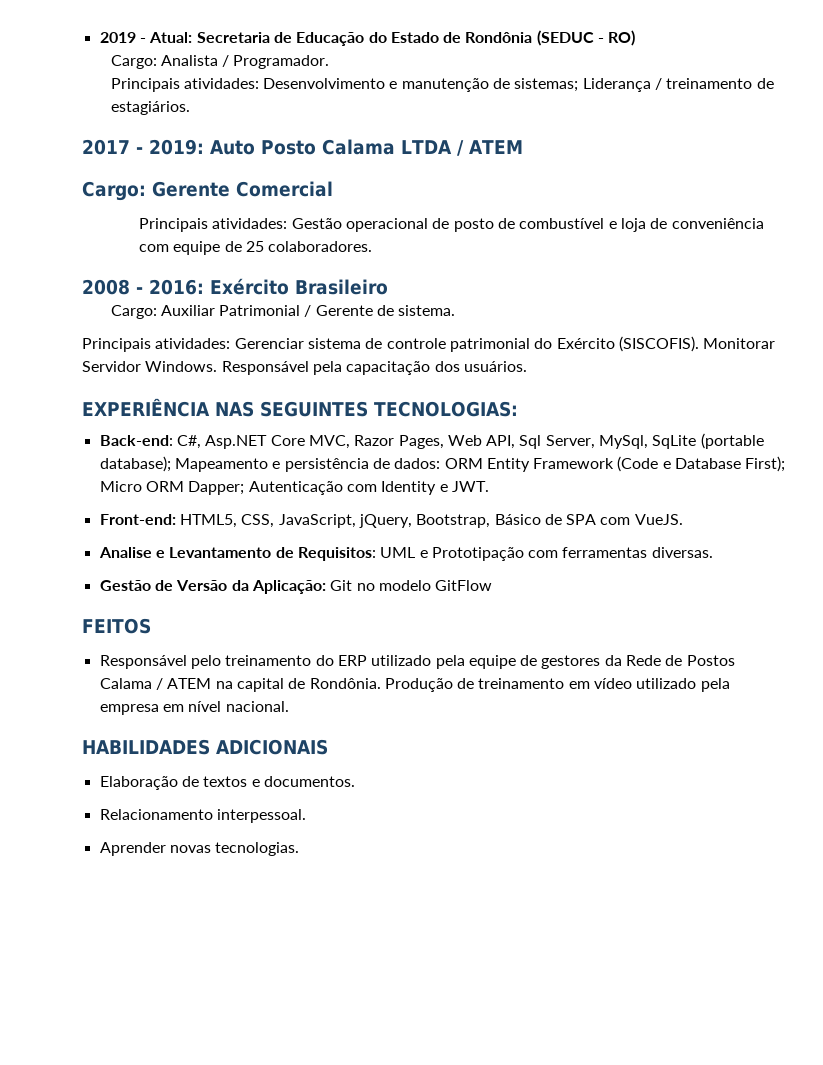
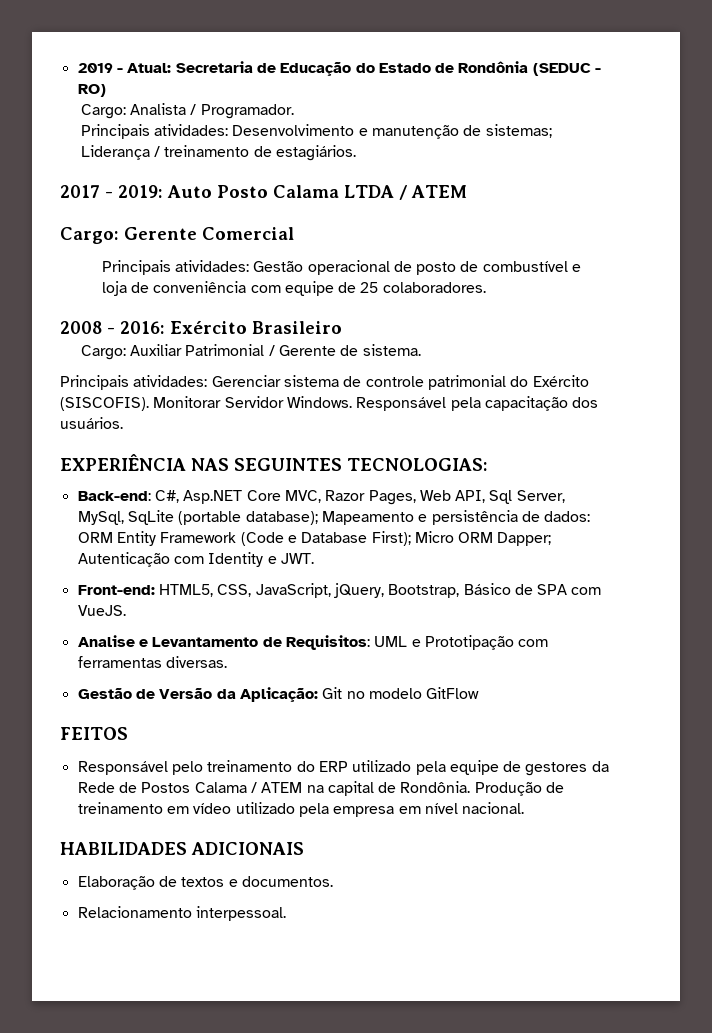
- Aprender novas tecnologias.

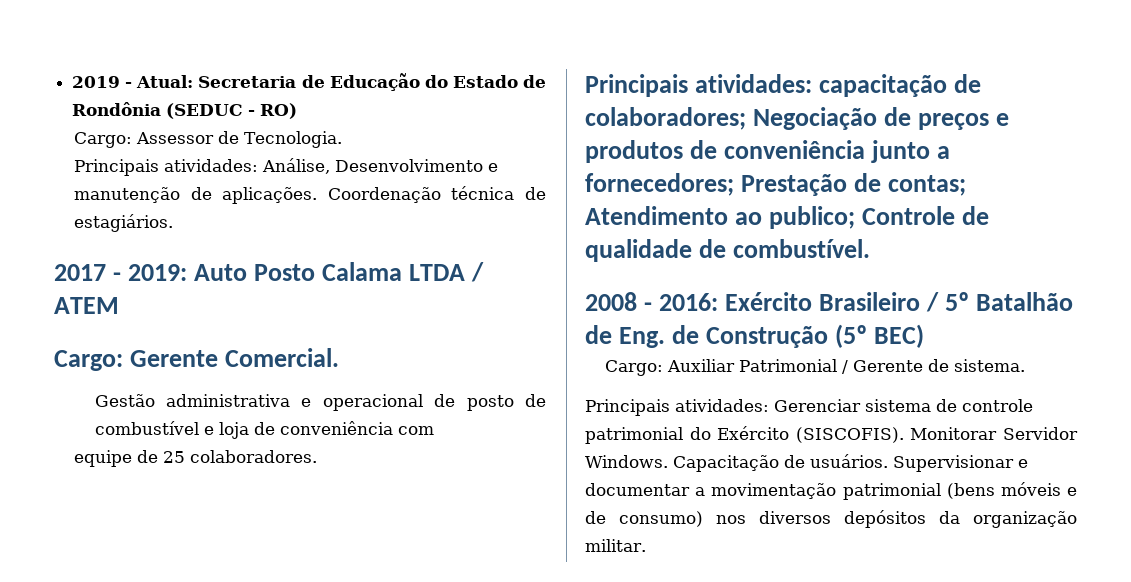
- Cargo: Analista / Programador.
- Principais atividades: Desenvolvimento e manutenção de sistemas; Liderança / treinamento de estagiários.
+ Cargo: Assessor de Tecnologia.
+ Principais atividades: Análise, Desenvolvimento e manutenção de aplicações. Coordenação técnica de estagiários.
- Cargo: Gerente Comercial
- Principais atividades: Gestão operacional de posto de combustível e loja de conveniência com equipe de 25 colaboradores.
+ Cargo: Gerente Comercial.
+ Gestão administrativa e operacional de posto de combustível e loja de conveniência com
+ equipe de 25 colaboradores.
+ Principais atividades: capacitação de colaboradores; Negociação de preços e produtos de conveniência junto a fornecedores; Prestação de contas; Atendimento ao publico; Controle de qualidade de combustível.
- 2008 - 2016: Exército Brasileiro
+ 2008 - 2016: Exército Brasileiro / 5º Batalhão de Eng. de Construção (5º BEC)
- Responsável pela capacitação dos usuários.
- EXPERIÊNCIA NAS SEGUINTES TECNOLOGIAS:
- Back-end: C#, Asp.NET Core MVC, Razor Pages, Web API, Sql Server, MySql, SqLite (portable database); Mapeamento e persistência de dados: ORM Entity Framework (Code e Database First); Micro ORM Dapper; Autenticação com Identity e JWT.
- Front-end: HTML5, CSS, JavaScript, jQuery, Bootstrap, Básico de SPA com VueJS.
- Analise e Levantamento de Requisitos: UML e Prototipação com ferramentas diversas.
- Gestão de Versão da Aplicação: Git no modelo GitFlow
- FEITOS
- Responsável pelo treinamento do ERP utilizado pela equipe de gestores da Rede de Postos Calama / ATEM na capital de Rondônia. Produção de treinamento em vídeo utilizado pela empresa em nível nacional.
- HABILIDADES ADICIONAIS
- Elaboração de textos e documentos.
- Relacionamento interpessoal.
+ Capacitação de usuários. Supervisionar e documentar a movimentação patrimonial (bens móveis e de consumo) nos diversos depósitos da organização militar.

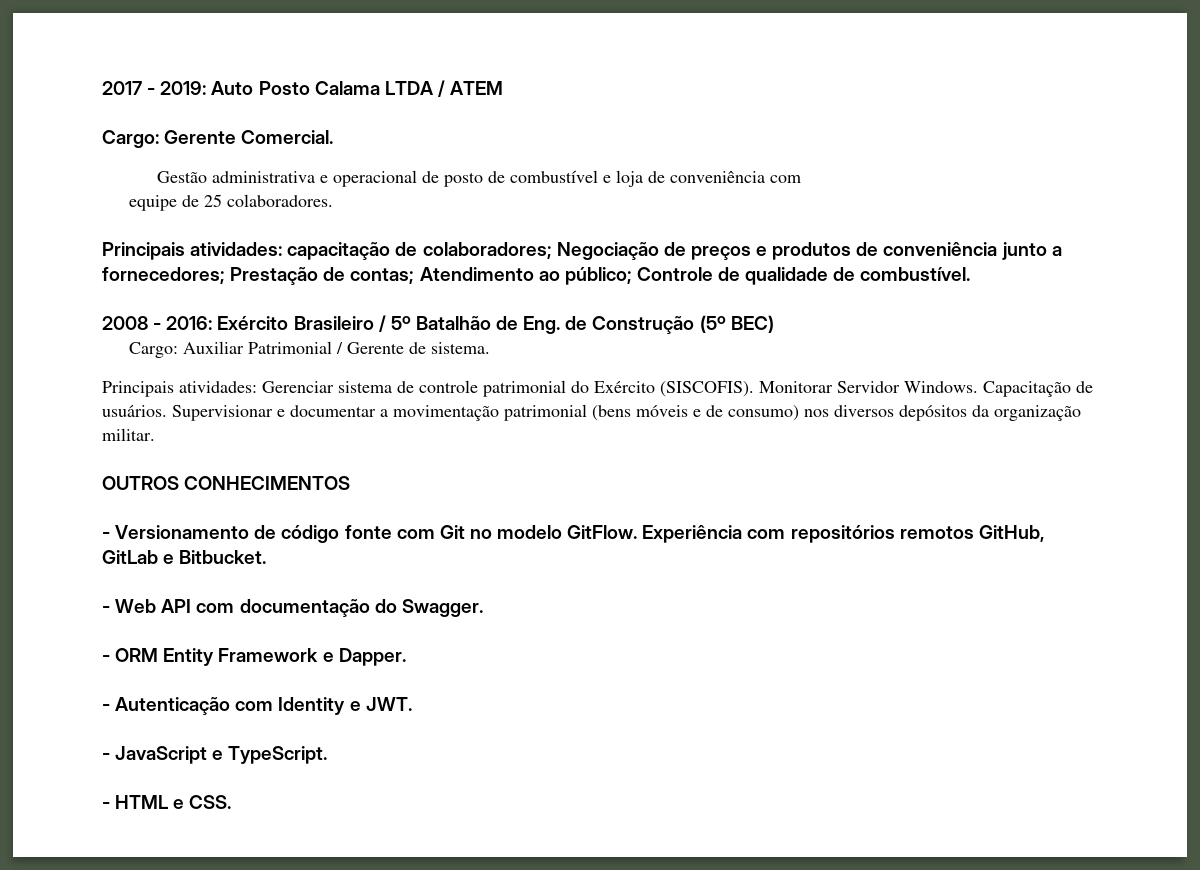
- 2019 - Atual: Secretaria de Educação do Estado de Rondônia (SEDUC - RO)
- Cargo: Assessor de Tecnologia.
- Principais atividades: Análise, Desenvolvimento e manutenção de aplicações. Coordenação técnica de estagiários.
- Principais atividades: capacitação de colaboradores; Negociação de preços e produtos de conveniência junto a fornecedores; Prestação de contas; Atendimento ao publico; Controle de qualidade de combustível.
+ Principais atividades: capacitação de colaboradores; Negociação de preços e produtos de conveniência junto a fornecedores; Prestação de contas; Atendimento ao público; Controle de qualidade de combustível.
+ OUTROS CONHECIMENTOS
+ - Versionamento de código fonte com Git no modelo GitFlow. Experiência com repositórios remotos GitHub, GitLab e Bitbucket.
+ - Web API com documentação do Swagger.
+ - ORM Entity Framework e Dapper.
+ - Autenticação com Identity e JWT.
+ - JavaScript e TypeScript.
+ - HTML e CSS.

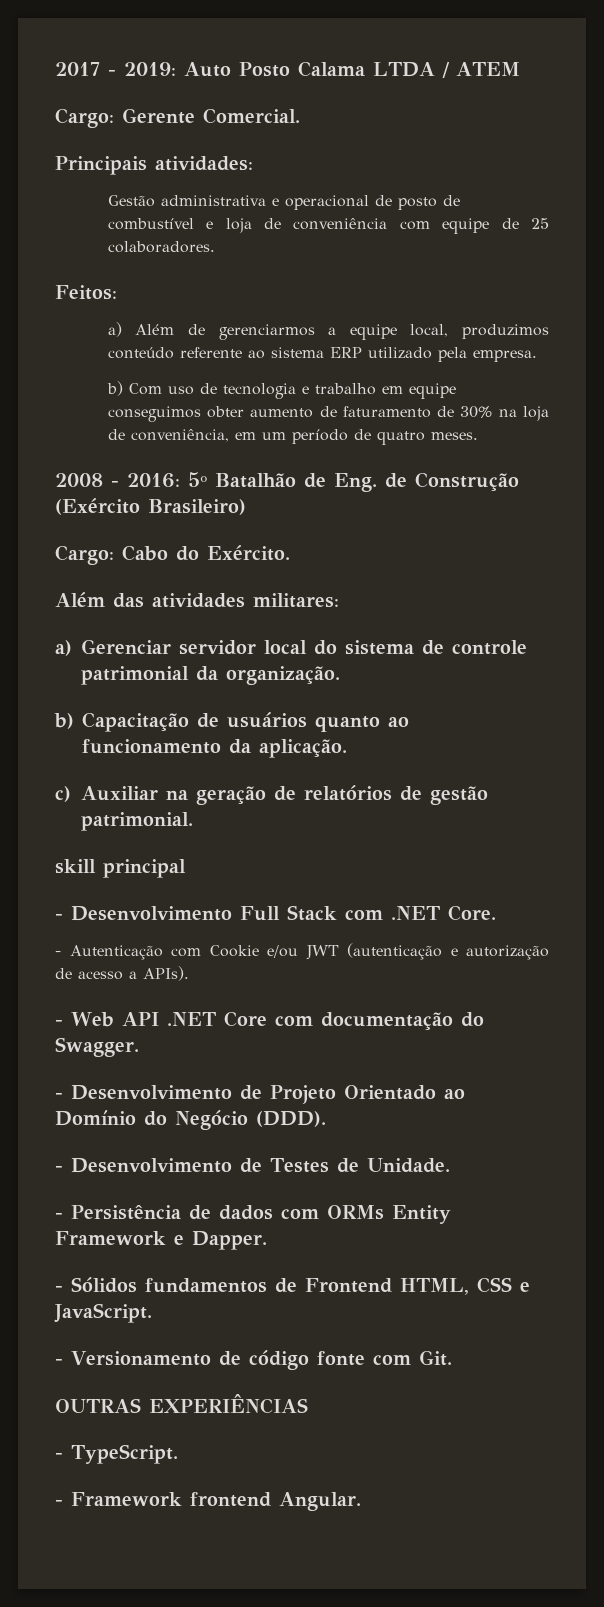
+ Principais atividades:
- Gestão administrativa e operacional de posto de combustível e loja de conveniência com
- equipe de 25 colaboradores.
+ Gestão administrativa e operacional de posto de combustível e loja de conveniência com equipe de 25 colaboradores.
- Principais atividades: capacitação de colaboradores; Negociação de preços e produtos de conveniência junto a fornecedores; Prestação de contas; Atendimento ao público; Controle de qualidade de combustível.
+ Feitos:
+ a) Além de gerenciarmos a equipe local, produzimos conteúdo referente ao sistema ERP utilizado pela empresa.
+ b) Com uso de tecnologia e trabalho em equipe conseguimos obter aumento de faturamento de 30% na loja de conveniência, em um período de quatro meses.
- 2008 - 2016: Exército Brasileiro / 5º Batalhão de Eng. de Construção (5º BEC)
- Cargo: Auxiliar Patrimonial / Gerente de sistema.
- Principais atividades: Gerenciar sistema de controle patrimonial do Exército (SISCOFIS). Monitorar Servidor Windows. Capacitação de usuários. Supervisionar e documentar a movimentação patrimonial (bens móveis e de consumo) nos diversos depósitos da organização militar.
- OUTROS CONHECIMENTOS
+ 2008 - 2016: 5º Batalhão de Eng. de Construção (Exército Brasileiro)
+ Cargo: Cabo do Exército.
+ Além das atividades militares:
+ a) Gerenciar servidor local do sistema de controle patrimonial da organização.
+ b) Capacitação de usuários quanto ao funcionamento da aplicação.
+ c) Auxiliar na geração de relatórios de gestão patrimonial.
+ skill principal
+ - Desenvolvimento Full Stack com .NET Core.
+ - Autenticação com Cookie e/ou JWT (autenticação e autorização de acesso a APIs).
+ - Web API .NET Core com documentação do Swagger.
+ - Desenvolvimento de Projeto Orientado ao Domínio do Negócio (DDD).
+ - Desenvolvimento de Testes de Unidade.
+ - Persistência de dados com ORMs Entity Framework e Dapper.
+ - Sólidos fundamentos de Frontend HTML, CSS e JavaScript.
- - Versionamento de código fonte com Git no modelo GitFlow. Experiência com repositórios remotos GitHub, GitLab e Bitbucket.
- - Web API com documentação do Swagger.
- - ORM Entity Framework e Dapper.
- - Autenticação com Identity e JWT.
- - JavaScript e TypeScript.
+ - Versionamento de código fonte com Git.
+ OUTRAS EXPERIÊNCIAS
+ - TypeScript.
- - HTML e CSS.
+ - Framework frontend Angular.

